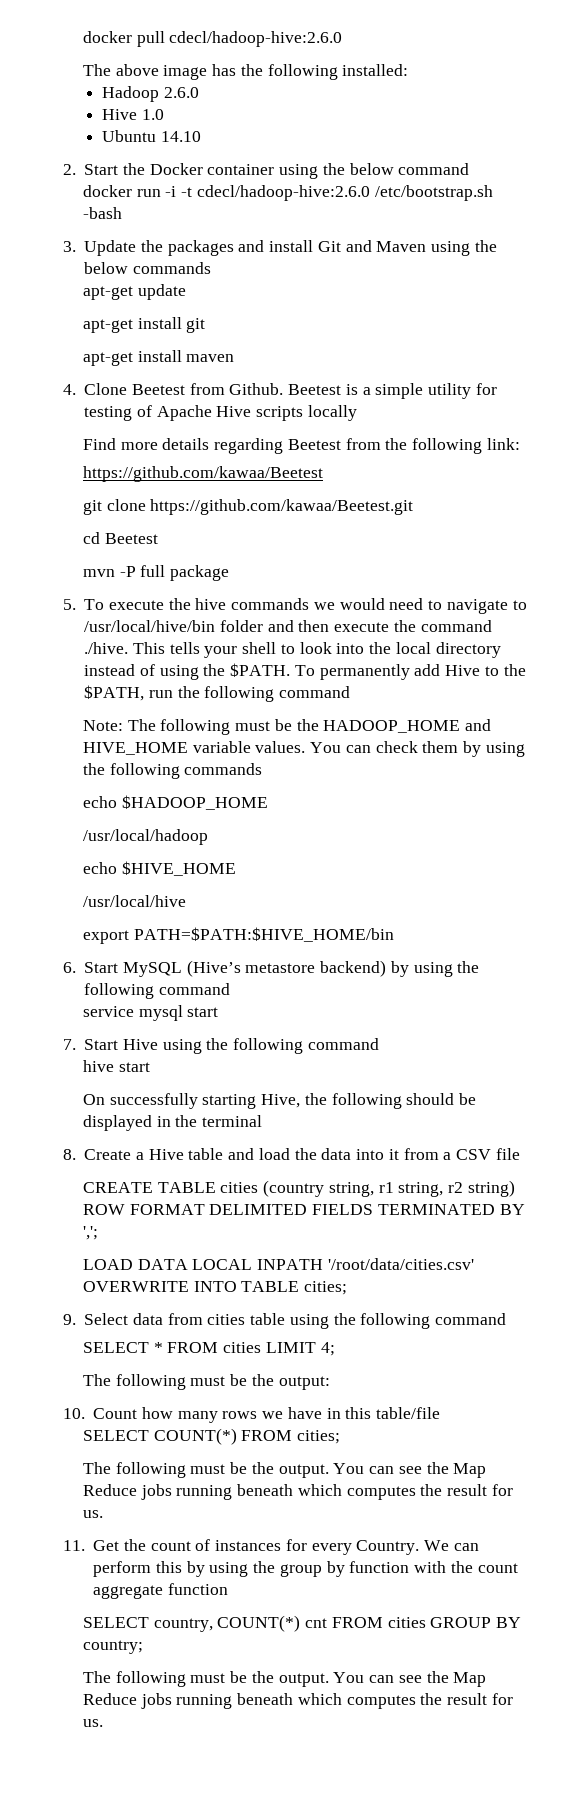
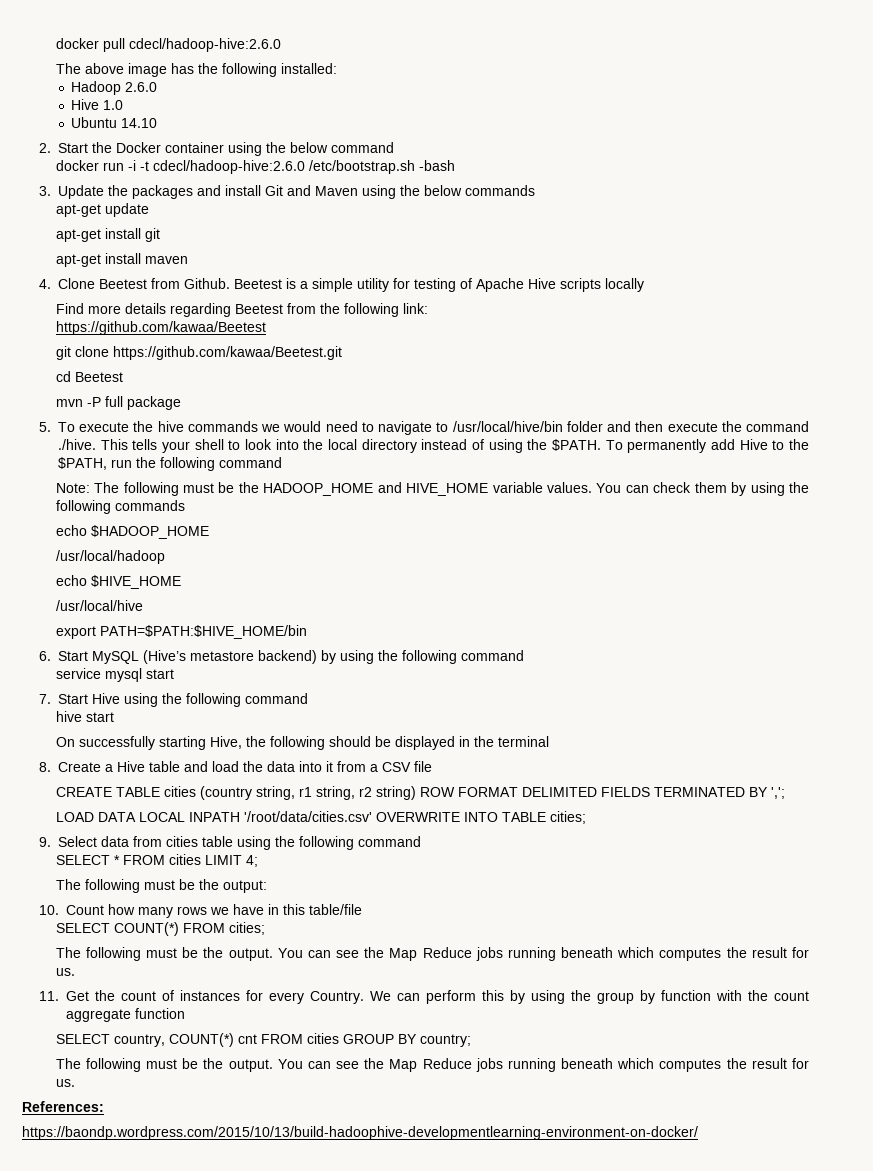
+ References:
+ https://baondp.wordpress.com/2015/10/13/build-hadoophive-developmentlearning-environment-on-docker/

